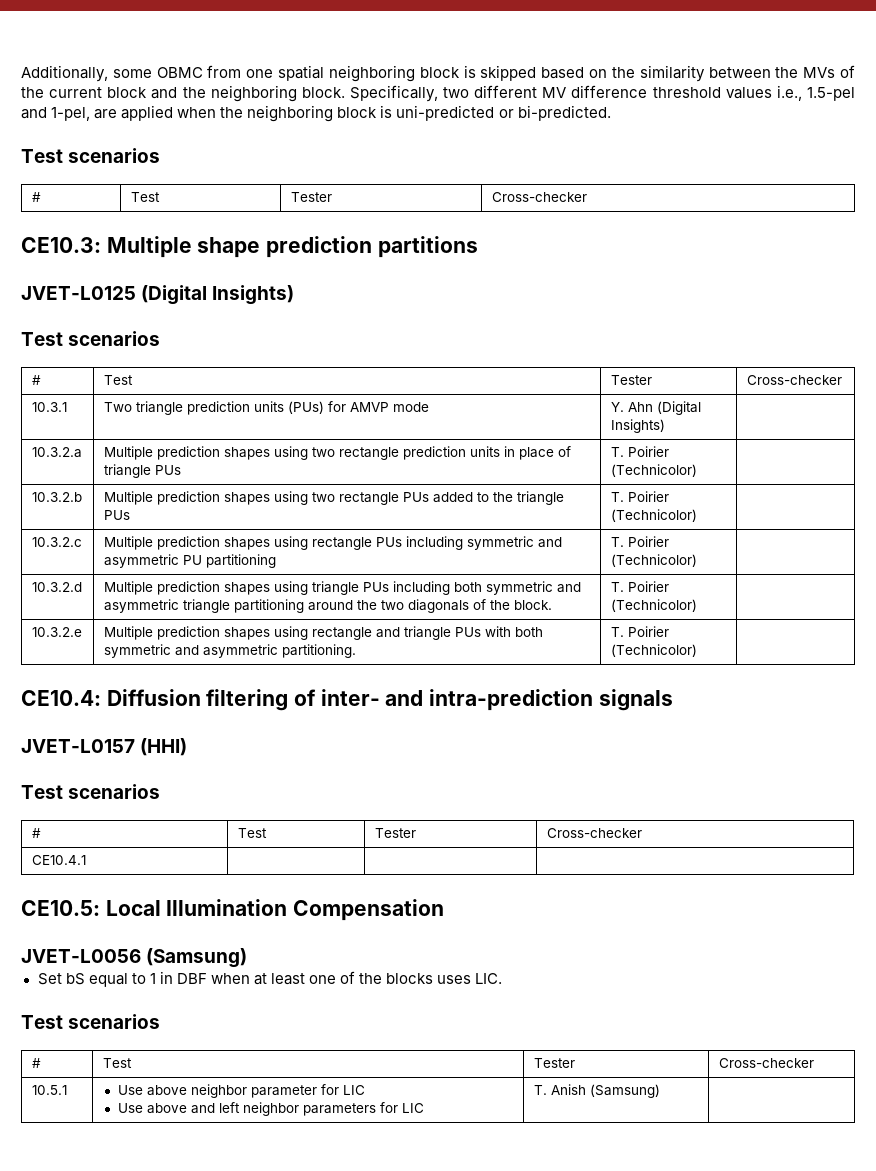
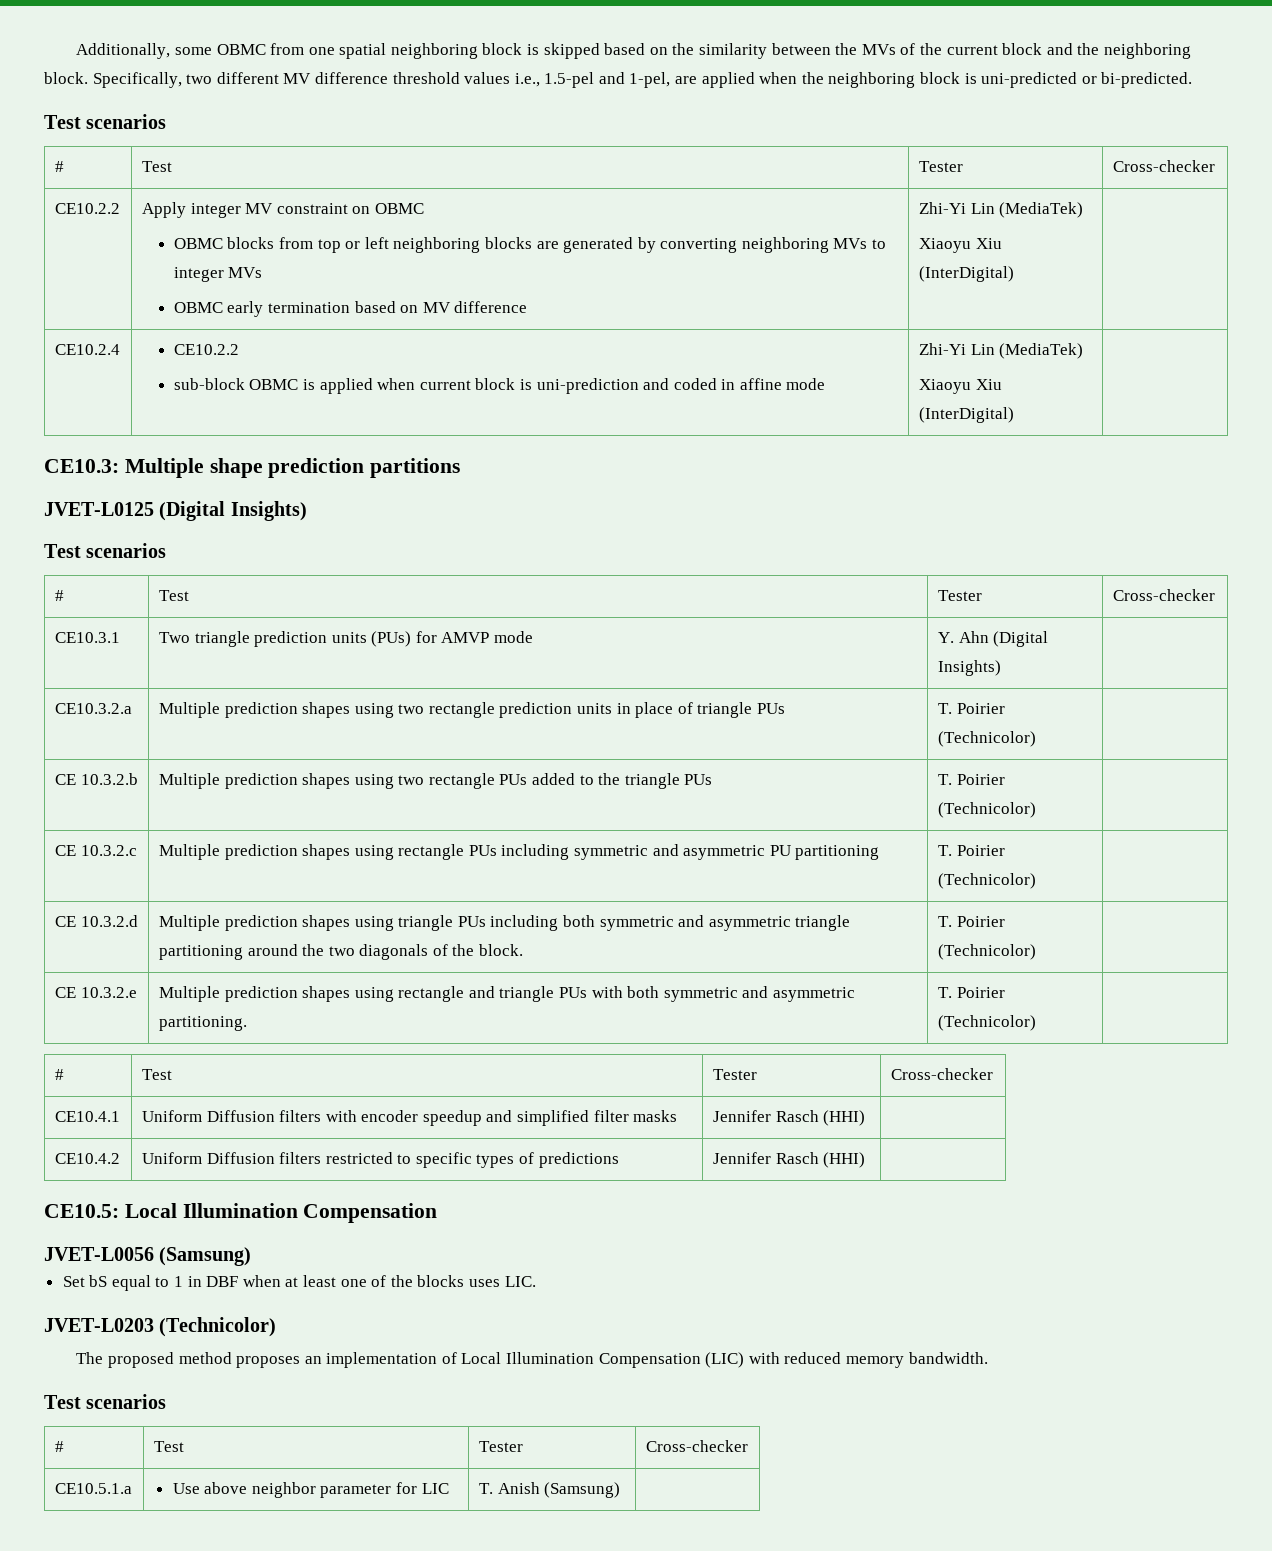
+ CE10.2.2 | Apply integer MV constraint on OBMC
+ OBMC blocks from top or left neighboring blocks are generated by converting neighboring MVs to integer MVs
+ OBMC early termination based on MV difference | Zhi-Yi Lin (MediaTek)
+ Xiaoyu Xiu (InterDigital) |
+ CE10.2.4 | CE10.2.2
+ sub-block OBMC is applied when current block is uni-prediction and coded in affine mode | Zhi-Yi Lin (MediaTek)
+ Xiaoyu Xiu (InterDigital) |
- 10.3.1 | Two triangle prediction units (PUs) for AMVP mode | Y. Ahn (Digital Insights) |
+ CE10.3.1 | Two triangle prediction units (PUs) for AMVP mode | Y. Ahn (Digital Insights) |
- 10.3.2.a | Multiple prediction shapes using two rectangle prediction units in place of triangle PUs | T. Poirier (Technicolor) |
+ CE10.3.2.a | Multiple prediction shapes using two rectangle prediction units in place of triangle PUs | T. Poirier (Technicolor) |
- 10.3.2.b | Multiple prediction shapes using two rectangle PUs added to the triangle PUs | T. Poirier (Technicolor) |
+ CE 10.3.2.b | Multiple prediction shapes using two rectangle PUs added to the triangle PUs | T. Poirier (Technicolor) |
- 10.3.2.c | Multiple prediction shapes using rectangle PUs including symmetric and asymmetric PU partitioning | T. Poirier (Technicolor) |
+ CE 10.3.2.c | Multiple prediction shapes using rectangle PUs including symmetric and asymmetric PU partitioning | T. Poirier (Technicolor) |
- 10.3.2.d | Multiple prediction shapes using triangle PUs including both symmetric and asymmetric triangle partitioning around the two diagonals of the block. | T. Poirier (Technicolor) |
+ CE 10.3.2.d | Multiple prediction shapes using triangle PUs including both symmetric and asymmetric triangle partitioning around the two diagonals of the block. | T. Poirier (Technicolor) |
- 10.3.2.e | Multiple prediction shapes using rectangle and triangle PUs with both symmetric and asymmetric partitioning. | T. Poirier (Technicolor) |
+ CE 10.3.2.e | Multiple prediction shapes using rectangle and triangle PUs with both symmetric and asymmetric partitioning. | T. Poirier (Technicolor) |
- CE10.4: Diffusion filtering of inter- and intra-prediction signals
- JVET-L0157 (HHI)
- Test scenarios
- CE10.4.1 | | |
+ CE10.4.1 | Uniform Diffusion filters with encoder speedup and simplified filter masks | Jennifer Rasch (HHI) |
+ CE10.4.2 | Uniform Diffusion filters restricted to specific types of predictions | Jennifer Rasch (HHI) |
  Set bS equal to 1 in DBF when at least one of the blocks uses LIC.
+ JVET-L0203 (Technicolor)
+ The proposed method proposes an implementation of Local Illumination Compensation (LIC) with reduced memory bandwidth.
  Test scenarios
  # | Test | Tester | Cross-checker
- 10.5.1 | Use above neighbor parameter for LIC
- Use above and left neighbor parameters for LIC | T. Anish (Samsung) |
+ CE10.5.1.a | Use above neighbor parameter for LIC | T. Anish (Samsung) |

